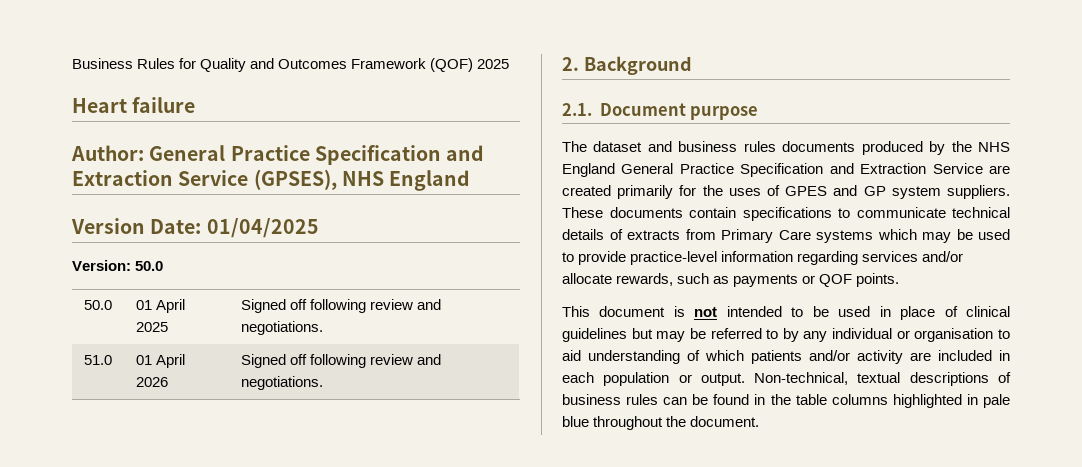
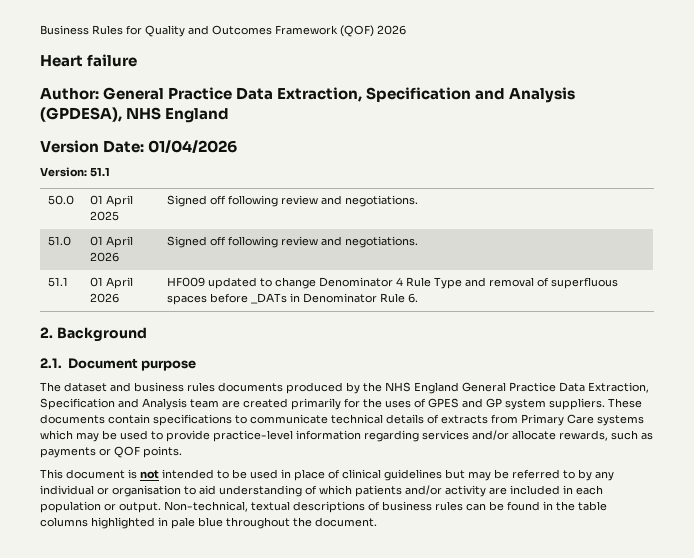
- Business Rules for Quality and Outcomes Framework (QOF) 2025
+ Business Rules for Quality and Outcomes Framework (QOF) 2026
- Author: General Practice Specification and Extraction Service (GPSES), NHS England
+ Author: General Practice Data Extraction, Specification and Analysis (GPDESA), NHS England
- Version Date: 01/04/2025
+ Version Date: 01/04/2026
- Version: 50.0
+ Version: 51.1
+ 51.1 | 01 April 2026 | HF009 updated to change Denominator 4 Rule Type and removal of superfluous spaces before _DATs in Denominator Rule 6.
- The dataset and business rules documents produced by the NHS England General Practice Specification and Extraction Service are created primarily for the uses of GPES and GP system suppliers.
+ The dataset and business rules documents produced by the NHS England General Practice Data Extraction, Specification and Analysis team are created primarily for the uses of GPES and GP system suppliers.

